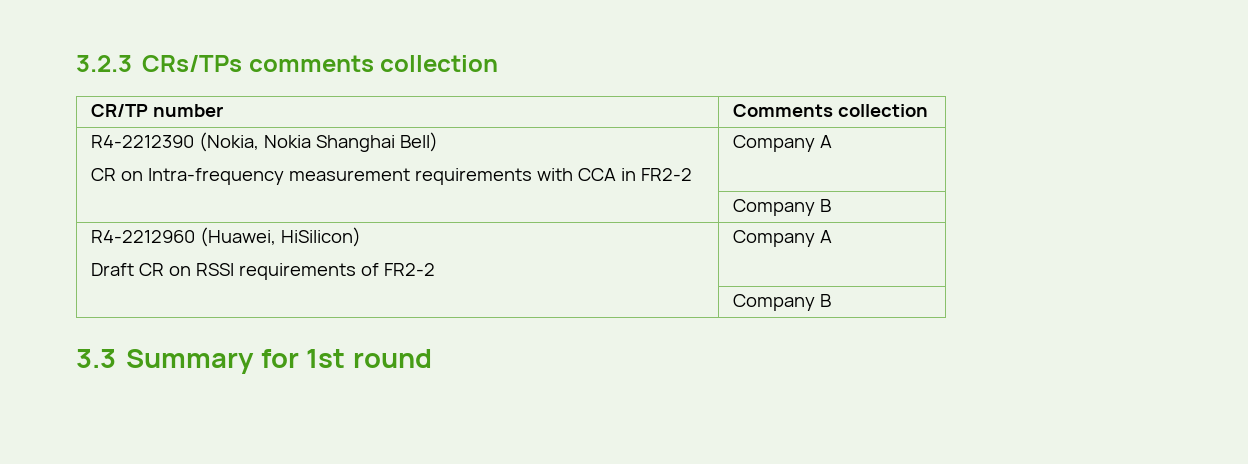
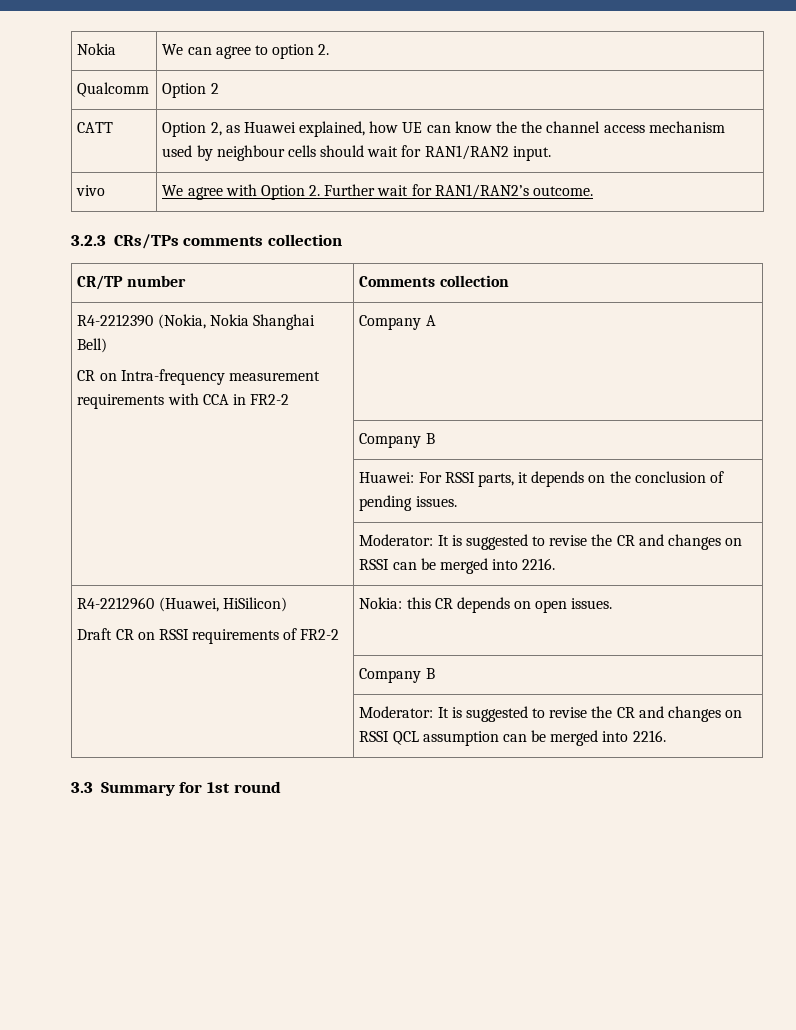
+ Nokia | We can agree to option 2.
+ Qualcomm | Option 2
+ CATT | Option 2, as Huawei explained, how UE can know the the channel access mechanism used by neighbour cells should wait for RAN1/RAN2 input.
+ vivo | We agree with Option 2. Further wait for RAN1/RAN2’s outcome.
+ | Huawei: For RSSI parts, it depends on the conclusion of pending issues.
+ | Moderator: It is suggested to revise the CR and changes on RSSI can be merged into 2216.
  R4-2212960 (Huawei, HiSilicon)
- Draft CR on RSSI requirements of FR2-2 | Company A
+ Draft CR on RSSI requirements of FR2-2 | Nokia: this CR depends on open issues.
  | Company B
+ | Moderator: It is suggested to revise the CR and changes on RSSI QCL assumption can be merged into 2216.

